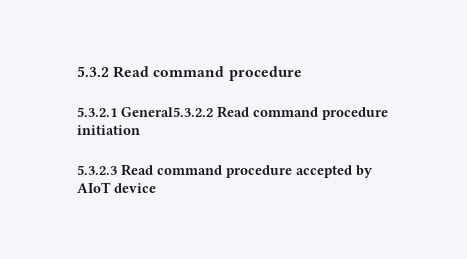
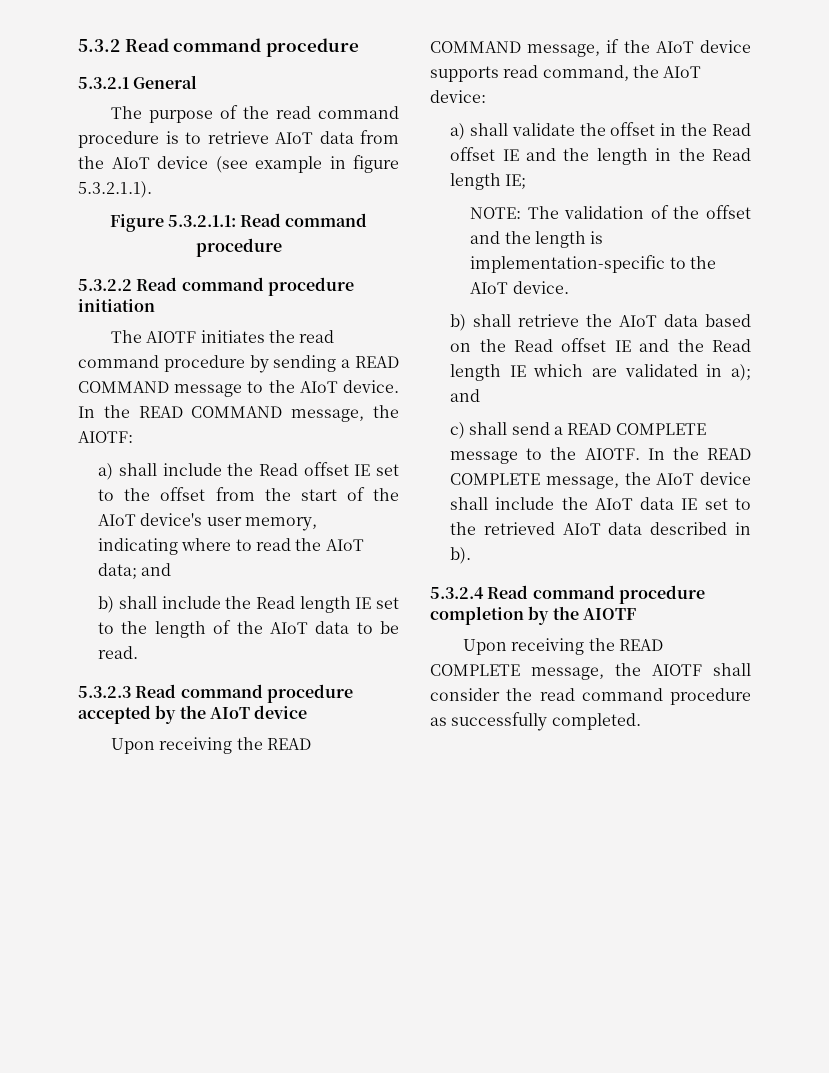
- 5.3.2.1 General5.3.2.2 Read command procedure initiation
+ 5.3.2.1 General
+ The purpose of the read command procedure is to retrieve AIoT data from the AIoT device (see example in figure 5.3.2.1.1).
+ Figure 5.3.2.1.1: Read command procedure
+ 5.3.2.2 Read command procedure initiation
+ The AIOTF initiates the read command procedure by sending a READ COMMAND message to the AIoT device. In the READ COMMAND message, the AIOTF:
+ a) shall include the Read offset IE set to the offset from the start of the AIoT device's user memory, indicating where to read the AIoT data; and
+ b) shall include the Read length IE set to the length of the AIoT data to be read.
- 5.3.2.3 Read command procedure accepted by AIoT device
+ 5.3.2.3 Read command procedure accepted by the AIoT device
+ Upon receiving the READ COMMAND message, if the AIoT device supports read command, the AIoT device:
+ a) shall validate the offset in the Read offset IE and the length in the Read length IE;
+ NOTE: The validation of the offset and the length is implementation-specific to the AIoT device.
+ b) shall retrieve the AIoT data based on the Read offset IE and the Read length IE which are validated in a); and
+ c) shall send a READ COMPLETE message to the AIOTF. In the READ COMPLETE message, the AIoT device shall include the AIoT data IE set to the retrieved AIoT data described in b).
+ 5.3.2.4 Read command procedure completion by the AIOTF
+ Upon receiving the READ COMPLETE message, the AIOTF shall consider the read command procedure as successfully completed.

